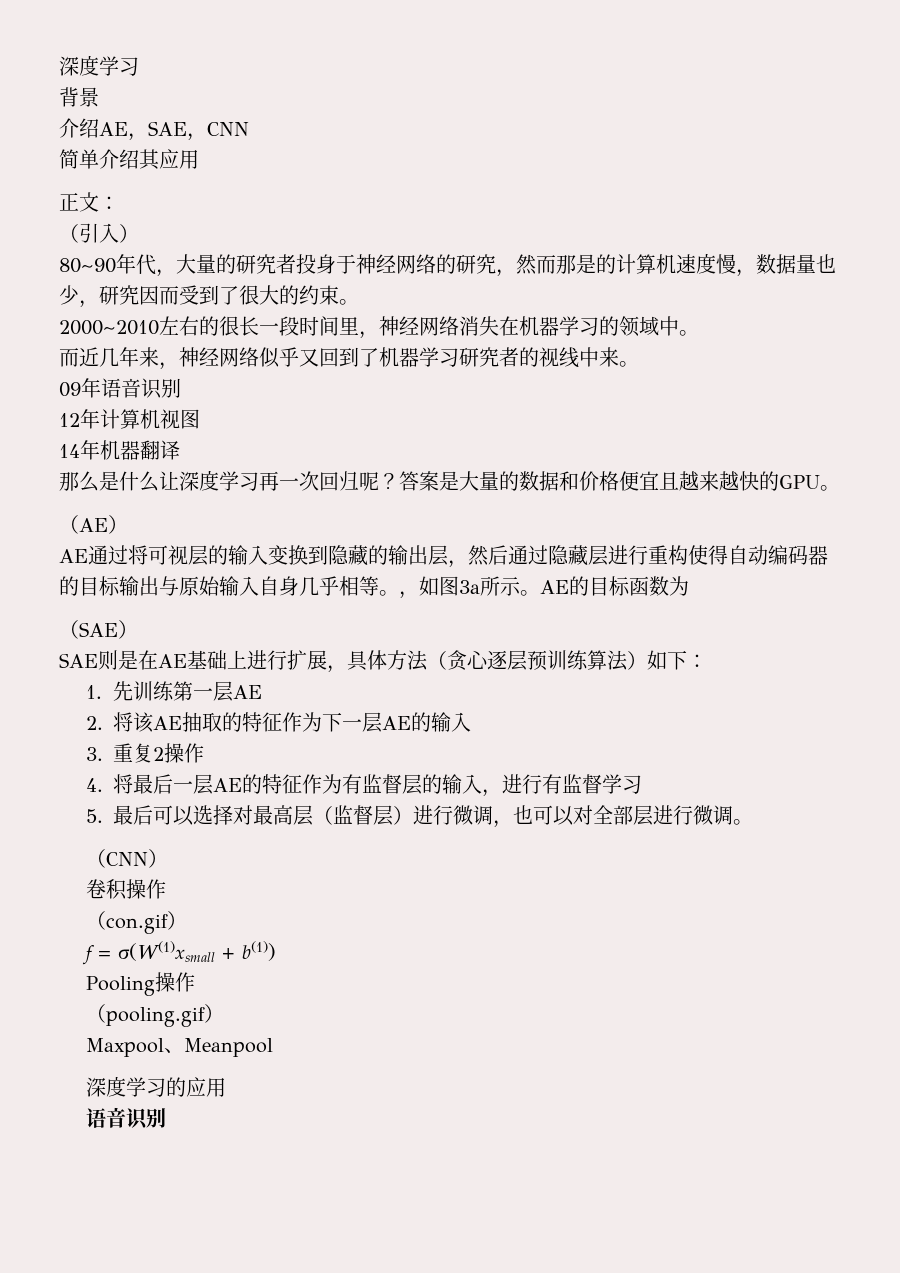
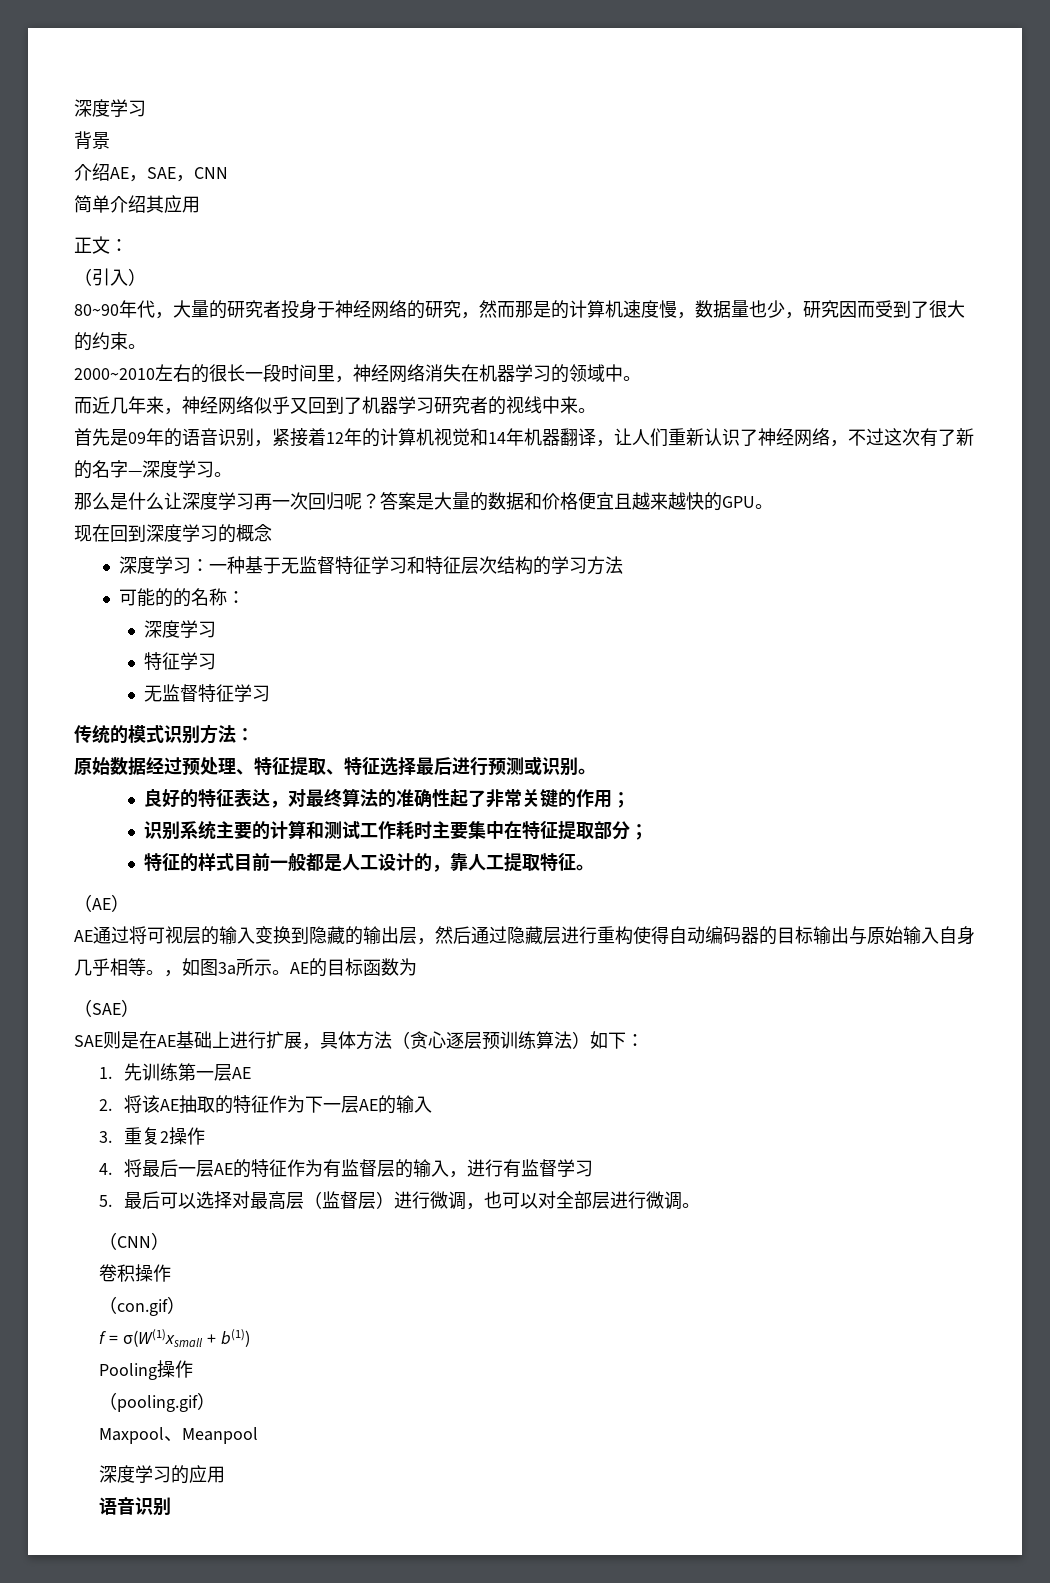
- 09年语音识别
- 12年计算机视图
- 14年机器翻译
+ 首先是09年的语音识别，紧接着12年的计算机视觉和14年机器翻译，让人们重新认识了神经网络，不过这次有了新的名字—深度学习。
+ 现在回到深度学习的概念
+ 深度学习：一种基于无监督特征学习和特征层次结构的学习方法
+ 可能的的名称：
+ 深度学习
+ 特征学习
+ 无监督特征学习
+ 传统的模式识别方法：
+ 原始数据经过预处理、特征提取、特征选择最后进行预测或识别。
+ 良好的特征表达，对最终算法的准确性起了非常关键的作用；
+ 识别系统主要的计算和测试工作耗时主要集中在特征提取部分；
+ 特征的样式目前一般都是人工设计的，靠人工提取特征。

